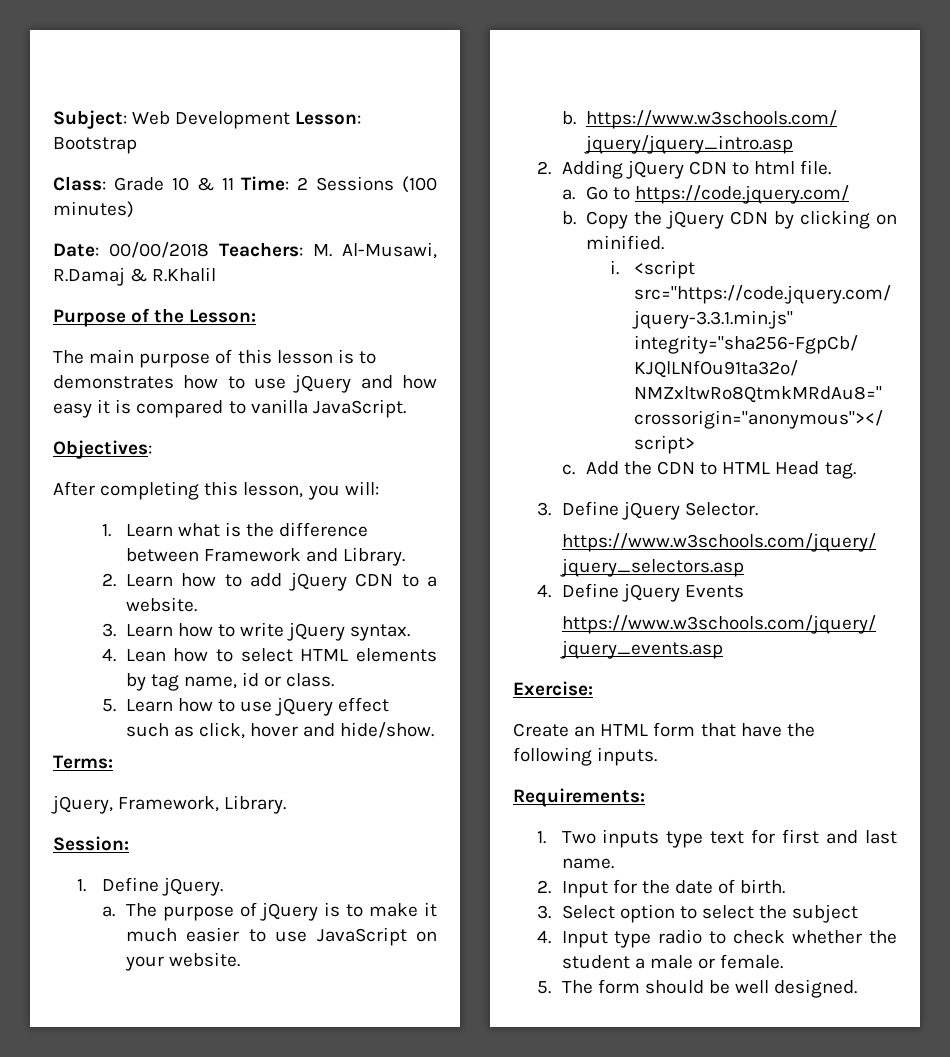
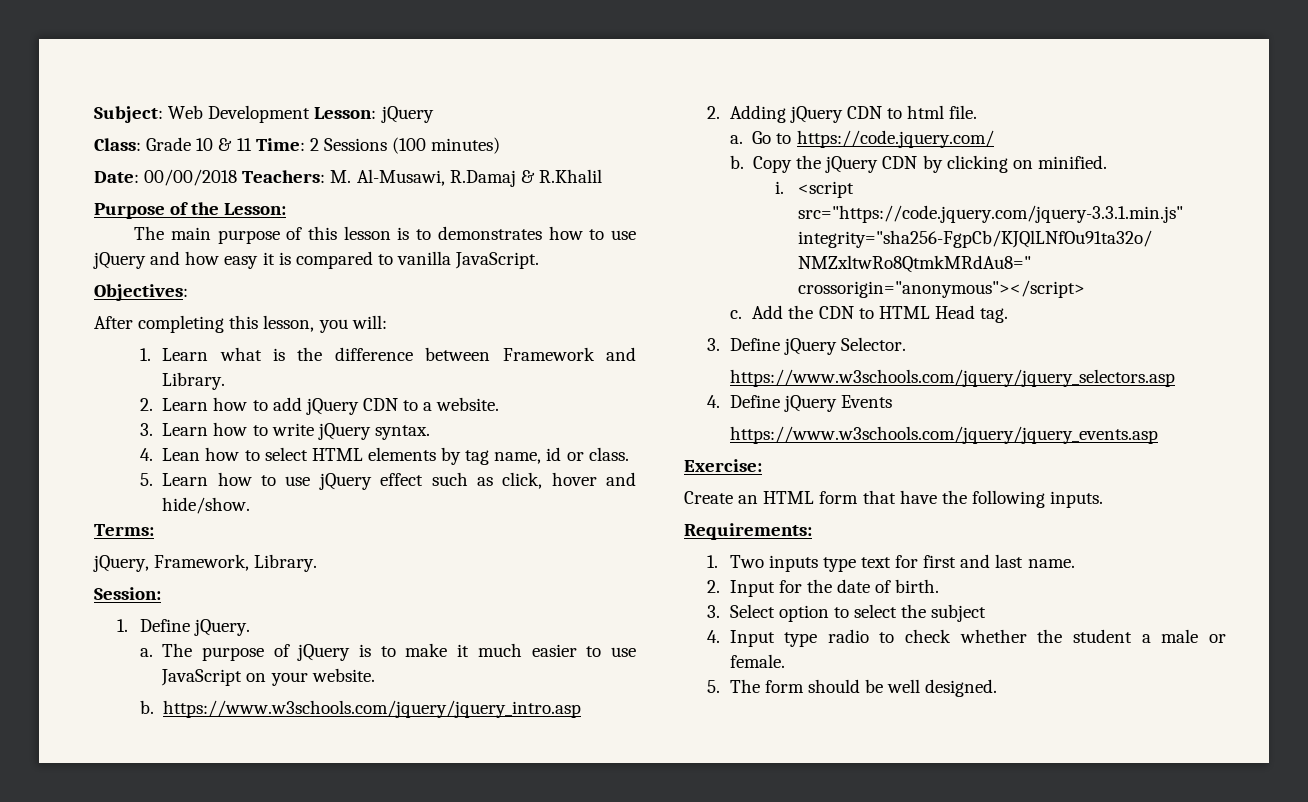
- Subject: Web Development Lesson: Bootstrap
+ Subject: Web Development Lesson: jQuery

